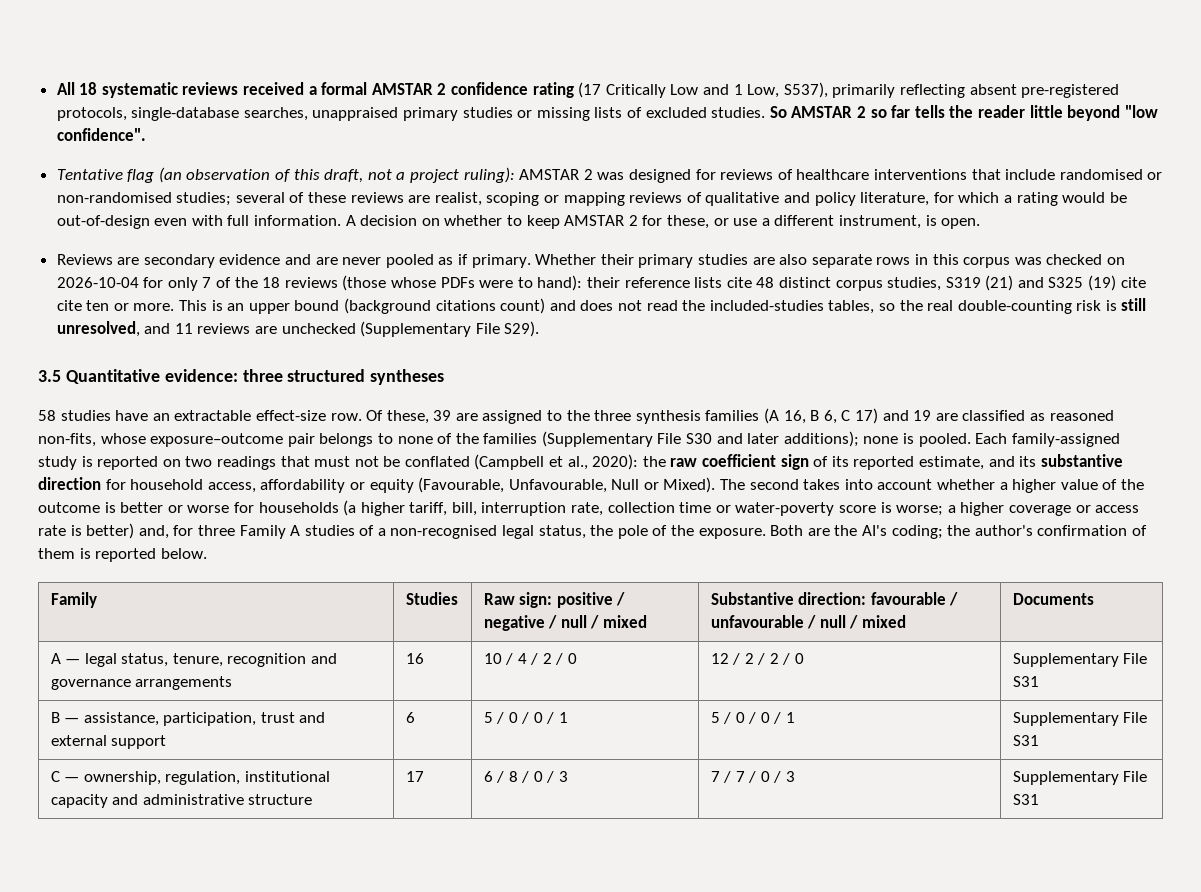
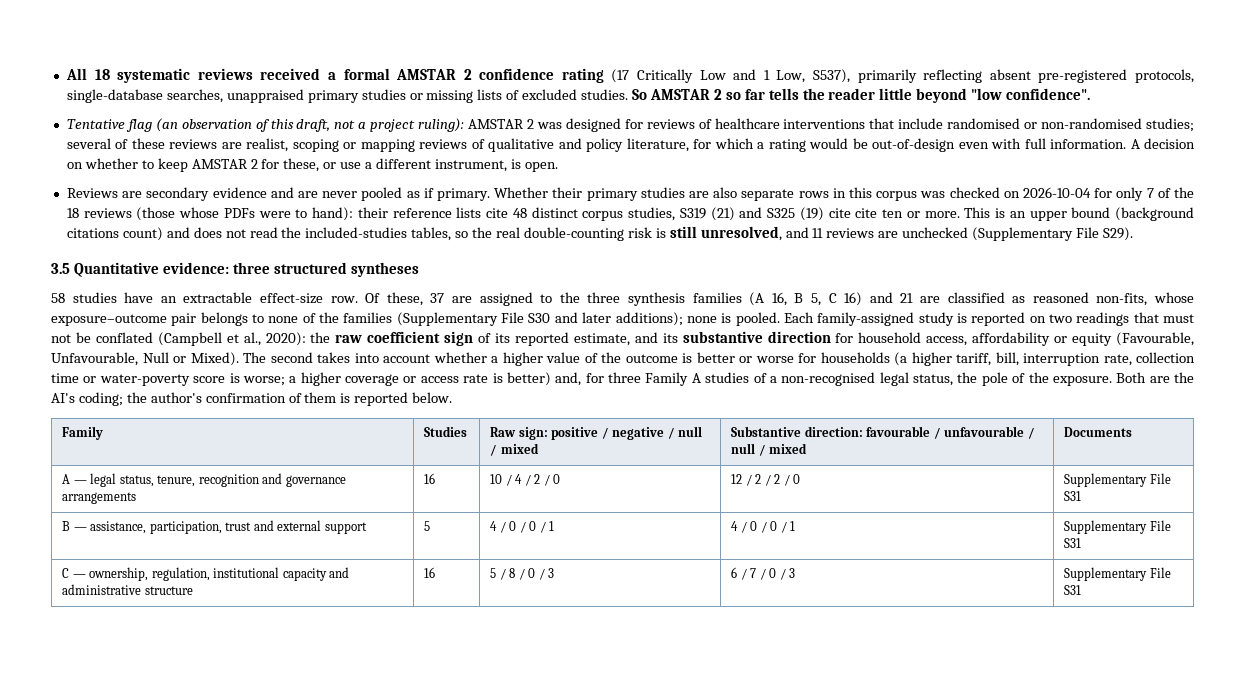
- Of these, 39 are assigned to the three synthesis families (A 16, B 6, C 17) and 19 are classified as reasoned non-fits, whose exposure–outcome pair belongs to none of the families (Supplementary File S30 and later additions); none is pooled.
+ Of these, 37 are assigned to the three synthesis families (A 16, B 5, C 16) and 21 are classified as reasoned non-fits, whose exposure–outcome pair belongs to none of the families (Supplementary File S30 and later additions); none is pooled.
- B — assistance, participation, trust and external support | 6 | 5 / 0 / 0 / 1 | 5 / 0 / 0 / 1 | Supplementary File S31
+ B — assistance, participation, trust and external support | 5 | 4 / 0 / 0 / 1 | 4 / 0 / 0 / 1 | Supplementary File S31
- C — ownership, regulation, institutional capacity and administrative structure | 17 | 6 / 8 / 0 / 3 | 7 / 7 / 0 / 3 | Supplementary File S31
+ C — ownership, regulation, institutional capacity and administrative structure | 16 | 5 / 8 / 0 / 3 | 6 / 7 / 0 / 3 | Supplementary File S31

